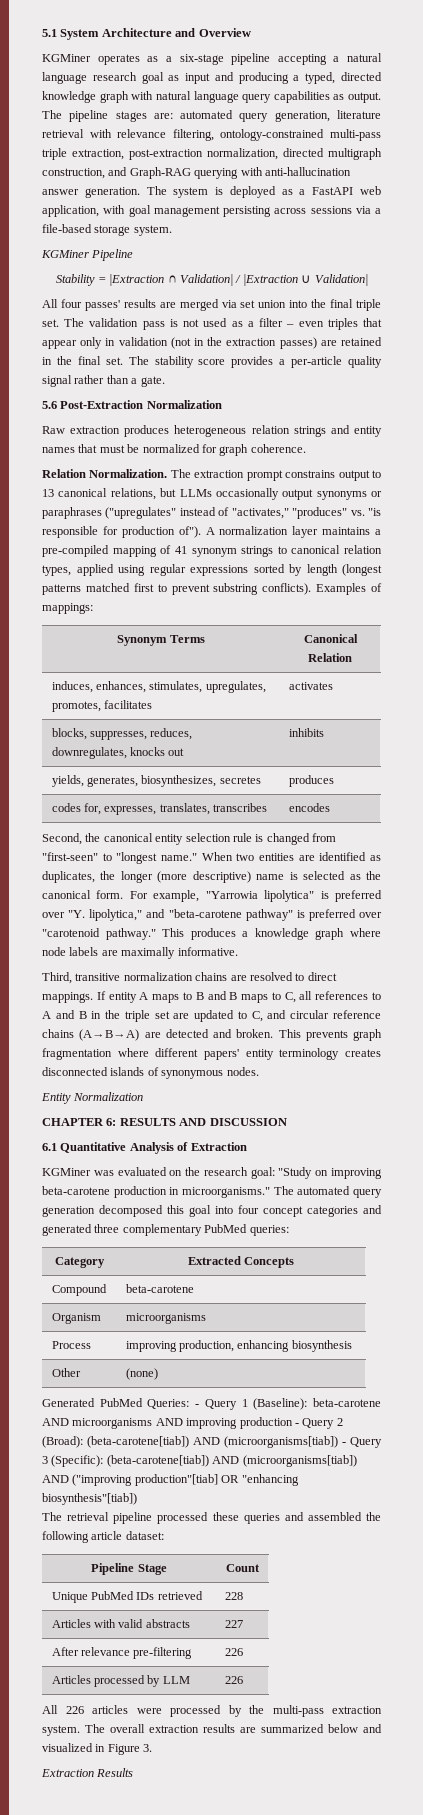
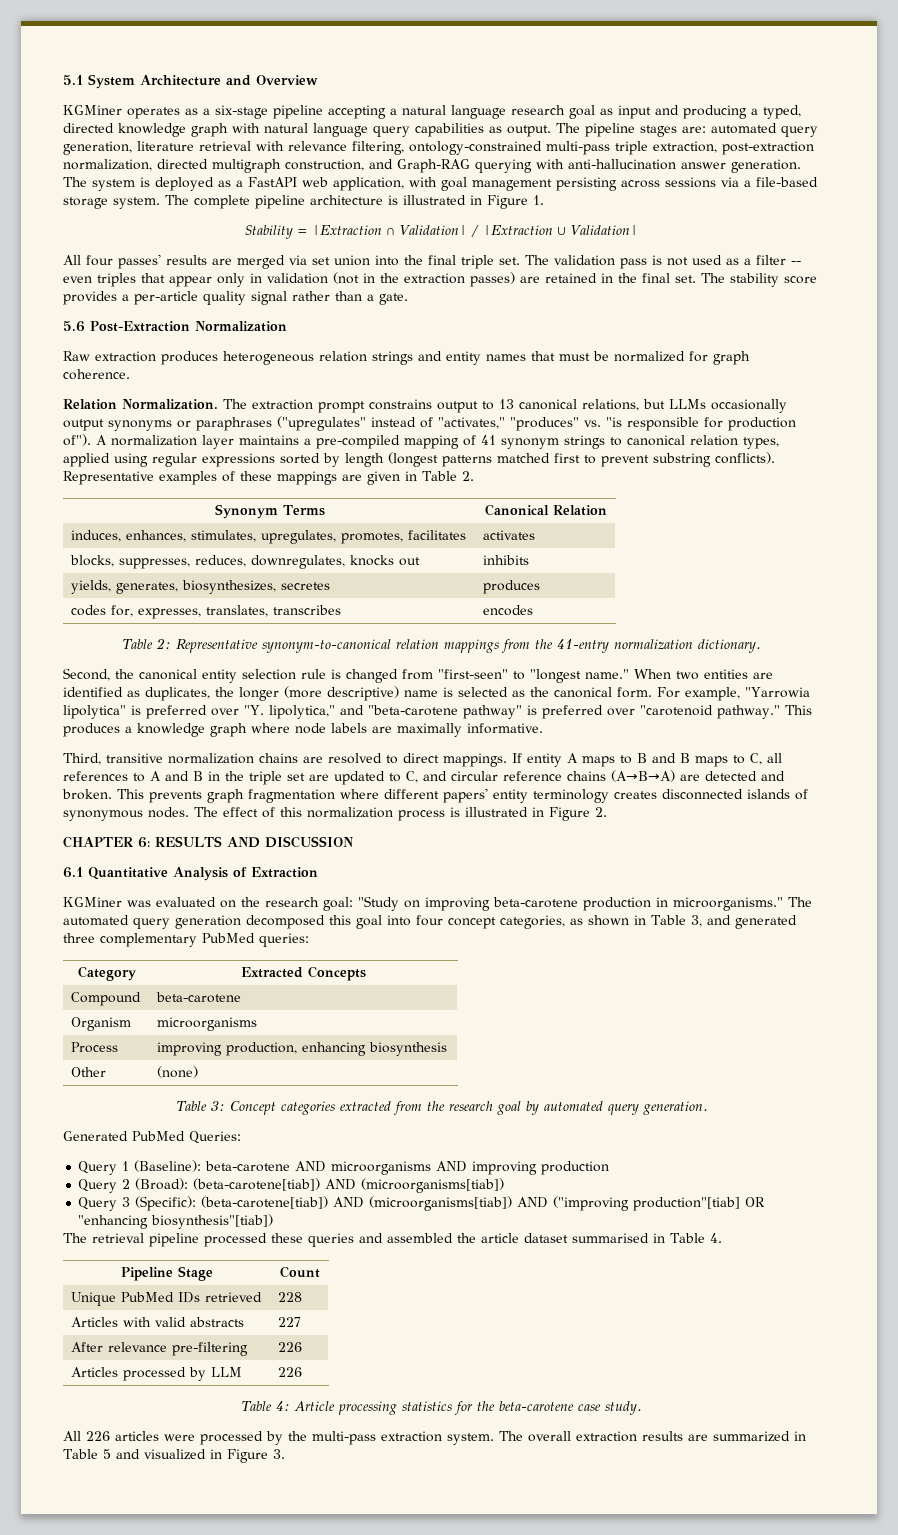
- The system is deployed as a FastAPI web application, with goal management persisting across sessions via a file-based storage system.
- KGMiner Pipeline
+ The system is deployed as a FastAPI web application, with goal management persisting across sessions via a file-based storage system. The complete pipeline architecture is illustrated in Figure 1.
- The validation pass is not used as a filter – even triples that appear only in validation (not in the extraction passes) are retained in the final set.
+ The validation pass is not used as a filter -- even triples that appear only in validation (not in the extraction passes) are retained in the final set.
- Examples of mappings:
+ Representative examples of these mappings are given in Table 2.
+ Table 2: Representative synonym-to-canonical relation mappings from the 41-entry normalization dictionary.
- This prevents graph fragmentation where different papers' entity terminology creates disconnected islands of synonymous nodes.
- Entity Normalization
+ This prevents graph fragmentation where different papers' entity terminology creates disconnected islands of synonymous nodes. The effect of this normalization process is illustrated in Figure 2.
- The automated query generation decomposed this goal into four concept categories and generated three complementary PubMed queries:
+ The automated query generation decomposed this goal into four concept categories, as shown in Table 3, and generated three complementary PubMed queries:
+ Table 3: Concept categories extracted from the research goal by automated query generation.
- Generated PubMed Queries: - Query 1 (Baseline): beta-carotene AND microorganisms AND improving production - Query 2 (Broad): (beta-carotene[tiab]) AND (microorganisms[tiab]) - Query 3 (Specific): (beta-carotene[tiab]) AND (microorganisms[tiab]) AND ("improving production"[tiab] OR "enhancing biosynthesis"[tiab])
+ Generated PubMed Queries:
+ Query 1 (Baseline): beta-carotene AND microorganisms AND improving production
+ Query 2 (Broad): (beta-carotene[tiab]) AND (microorganisms[tiab])
+ Query 3 (Specific): (beta-carotene[tiab]) AND (microorganisms[tiab]) AND ("improving production"[tiab] OR "enhancing biosynthesis"[tiab])
- The retrieval pipeline processed these queries and assembled the following article dataset:
+ The retrieval pipeline processed these queries and assembled the article dataset summarised in Table 4.
+ Table 4: Article processing statistics for the beta-carotene case study.
- The overall extraction results are summarized below and visualized in Figure 3.
+ The overall extraction results are summarized in Table 5 and visualized in Figure 3.
- Extraction Results

